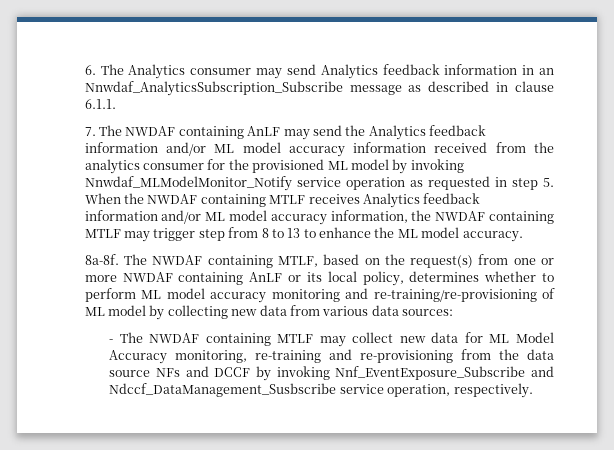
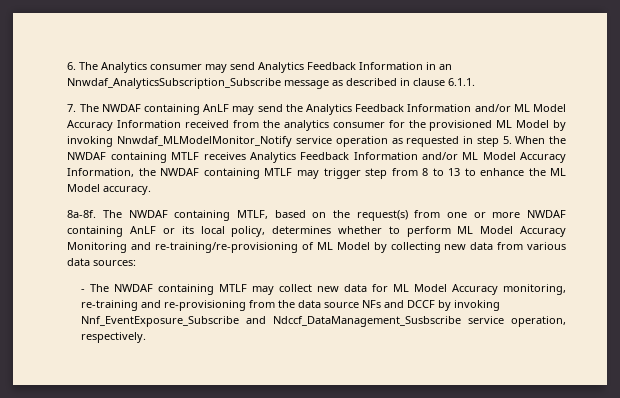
- 6. The Analytics consumer may send Analytics feedback information in an Nnwdaf_AnalyticsSubscription_Subscribe message as described in clause 6.1.1.
+ 6. The Analytics consumer may send Analytics Feedback Information in an Nnwdaf_AnalyticsSubscription_Subscribe message as described in clause 6.1.1.
- 7. The NWDAF containing AnLF may send the Analytics feedback information and/or ML model accuracy information received from the analytics consumer for the provisioned ML model by invoking Nnwdaf_MLModelMonitor_Notify service operation as requested in step 5. When the NWDAF containing MTLF receives Analytics feedback information and/or ML model accuracy information, the NWDAF containing MTLF may trigger step from 8 to 13 to enhance the ML model accuracy.
+ 7. The NWDAF containing AnLF may send the Analytics Feedback Information and/or ML Model Accuracy Information received from the analytics consumer for the provisioned ML Model by invoking Nnwdaf_MLModelMonitor_Notify service operation as requested in step 5. When the NWDAF containing MTLF receives Analytics Feedback Information and/or ML Model Accuracy Information, the NWDAF containing MTLF may trigger step from 8 to 13 to enhance the ML Model accuracy.
- The NWDAF containing MTLF, based on the request(s) from one or more NWDAF containing AnLF or its local policy, determines whether to perform ML model accuracy monitoring and re-training/re-provisioning of ML model by collecting new data from various data sources:
+ The NWDAF containing MTLF, based on the request(s) from one or more NWDAF containing AnLF or its local policy, determines whether to perform ML Model Accuracy Monitoring and re-training/re-provisioning of ML Model by collecting new data from various data sources:

